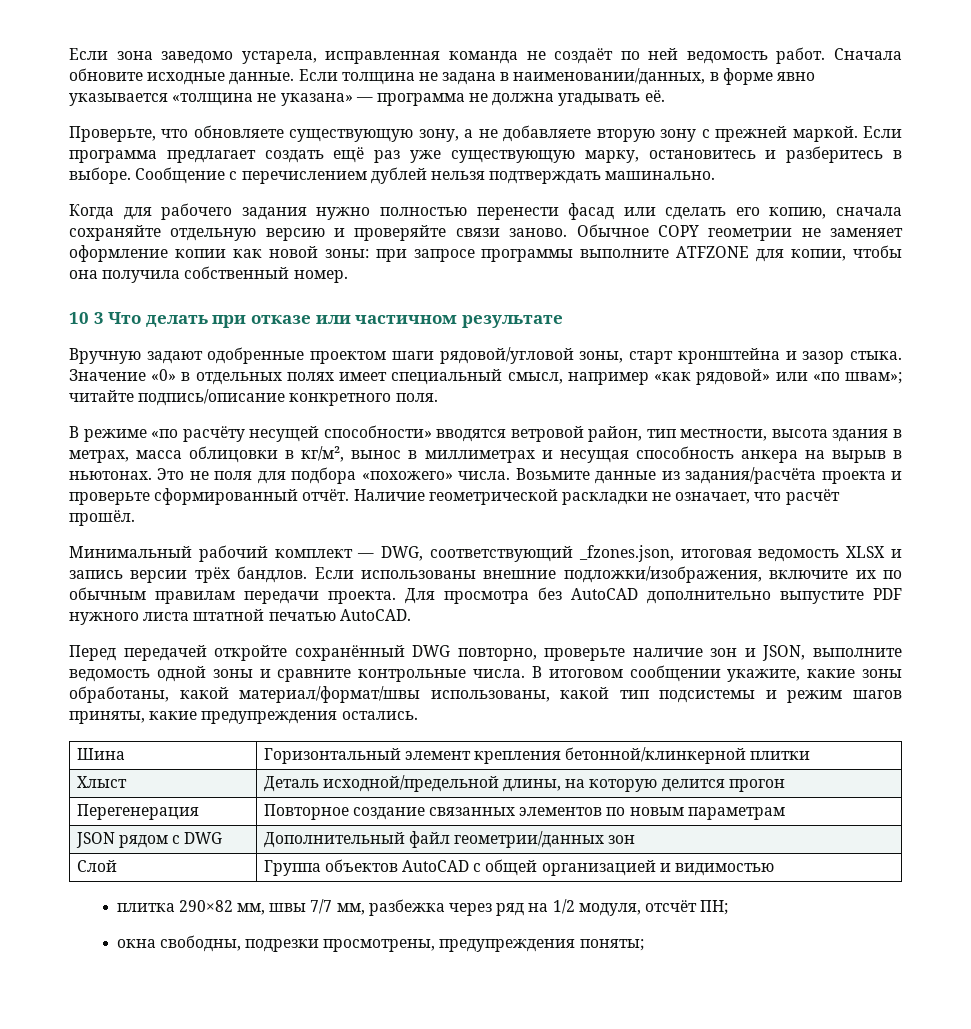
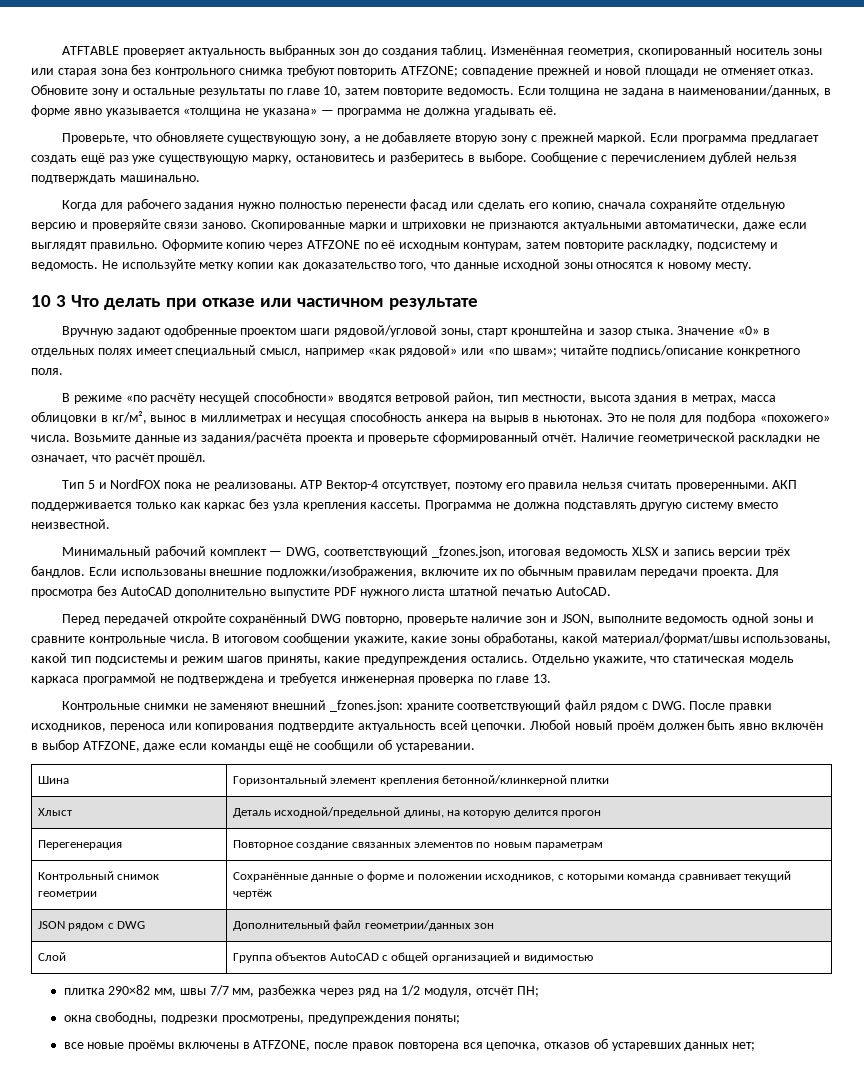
- Если зона заведомо устарела, исправленная команда не создаёт по ней ведомость работ. Сначала обновите исходные данные.
+ ATFTABLE проверяет актуальность выбранных зон до создания таблиц. Изменённая геометрия, скопированный носитель зоны или старая зона без контрольного снимка требуют повторить ATFZONE; совпадение прежней и новой площади не отменяет отказ. Обновите зону и остальные результаты по главе 10, затем повторите ведомость.
- Обычное COPY геометрии не заменяет оформление копии как новой зоны: при запросе программы выполните ATFZONE для копии, чтобы она получила собственный номер.
+ Скопированные марки и штриховки не признаются актуальными автоматически, даже если выглядят правильно. Оформите копию через ATFZONE по её исходным контурам, затем повторите раскладку, подсистему и ведомость. Не используйте метку копии как доказательство того, что данные исходной зоны относятся к новому месту.
+ Тип 5 и NordFOX пока не реализованы. АТР Вектор-4 отсутствует, поэтому его правила нельзя считать проверенными. АКП поддерживается только как каркас без узла крепления кассеты. Программа не должна подставлять другую систему вместо неизвестной.
+ Отдельно укажите, что статическая модель каркаса программой не подтверждена и требуется инженерная проверка по главе 13.
+ Контрольные снимки не заменяют внешний _fzones.json: храните соответствующий файл рядом с DWG. После правки исходников, переноса или копирования подтвердите актуальность всей цепочки. Любой новый проём должен быть явно включён в выбор ATFZONE, даже если команды ещё не сообщили об устаревании.
+ Контрольный снимок геометрии | Сохранённые данные о форме и положении исходников, с которыми команда сравнивает текущий чертёж
+ все новые проёмы включены в ATFZONE, после правок повторена вся цепочка, отказов об устаревших данных нет;

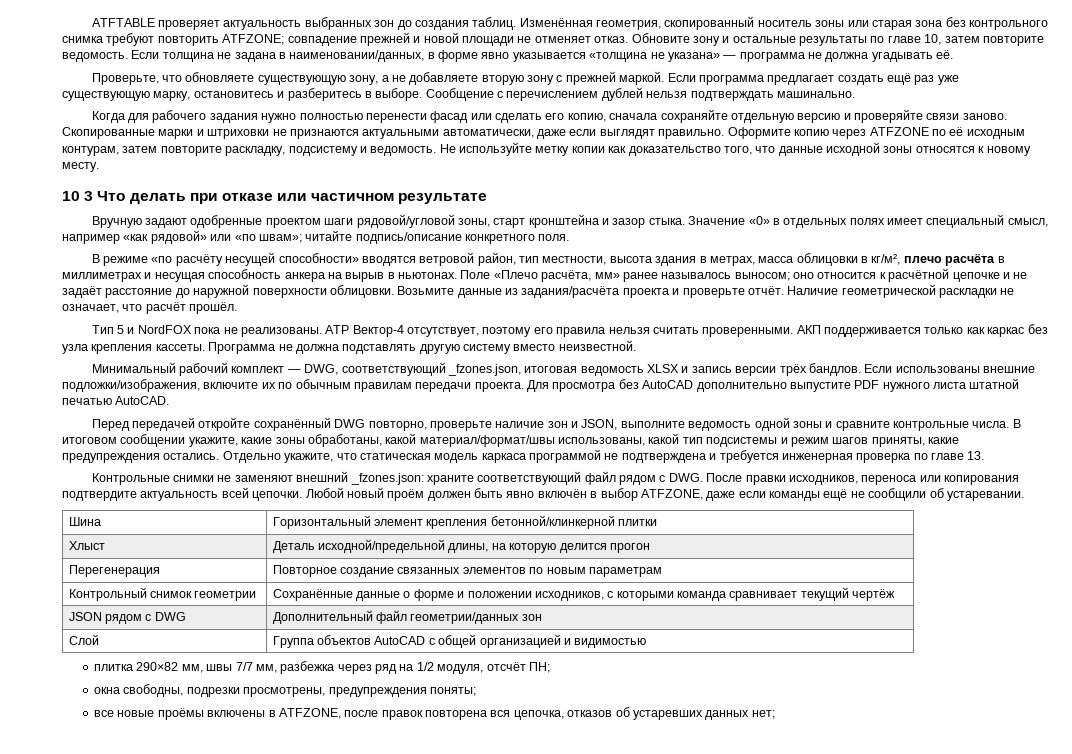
- В режиме «по расчёту несущей способности» вводятся ветровой район, тип местности, высота здания в метрах, масса облицовки в кг/м², вынос в миллиметрах и несущая способность анкера на вырыв в ньютонах.
+ В режиме «по расчёту несущей способности» вводятся ветровой район, тип местности, высота здания в метрах, масса облицовки в кг/м², плечо расчёта в миллиметрах и несущая способность анкера на вырыв в ньютонах.
- Это не поля для подбора «похожего» числа.
+ Поле «Плечо расчёта, мм» ранее называлось выносом; оно относится к расчётной цепочке и не задаёт расстояние до наружной поверхности облицовки.
- Возьмите данные из задания/расчёта проекта и проверьте сформированный отчёт.
+ Возьмите данные из задания/расчёта проекта и проверьте отчёт.

